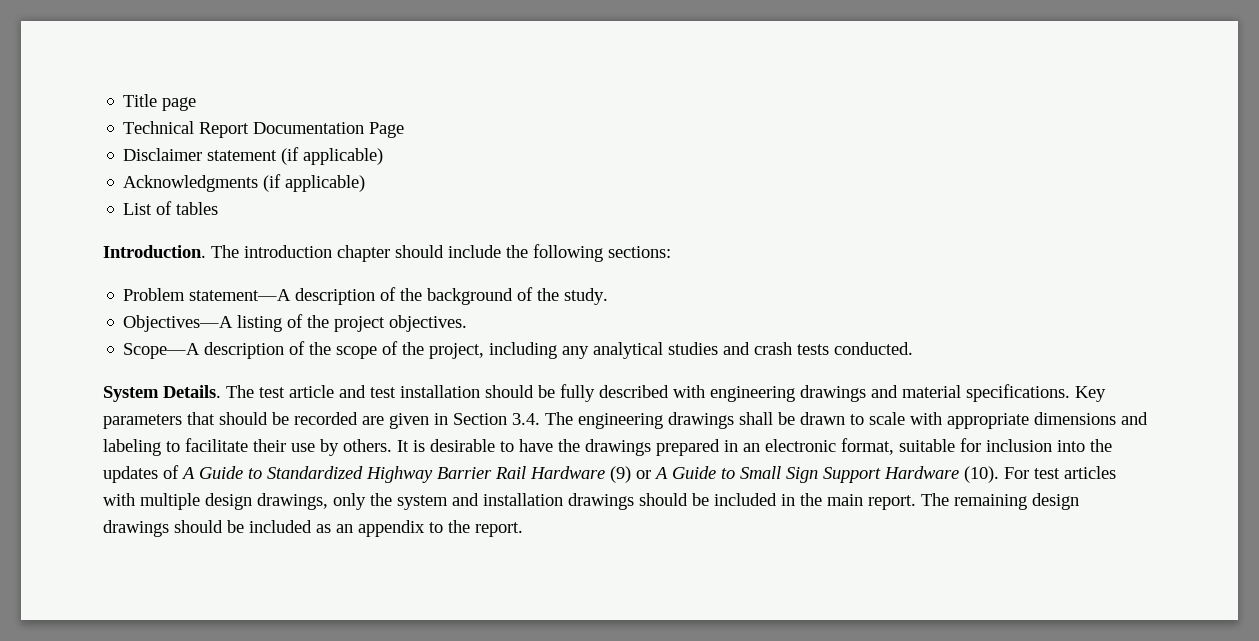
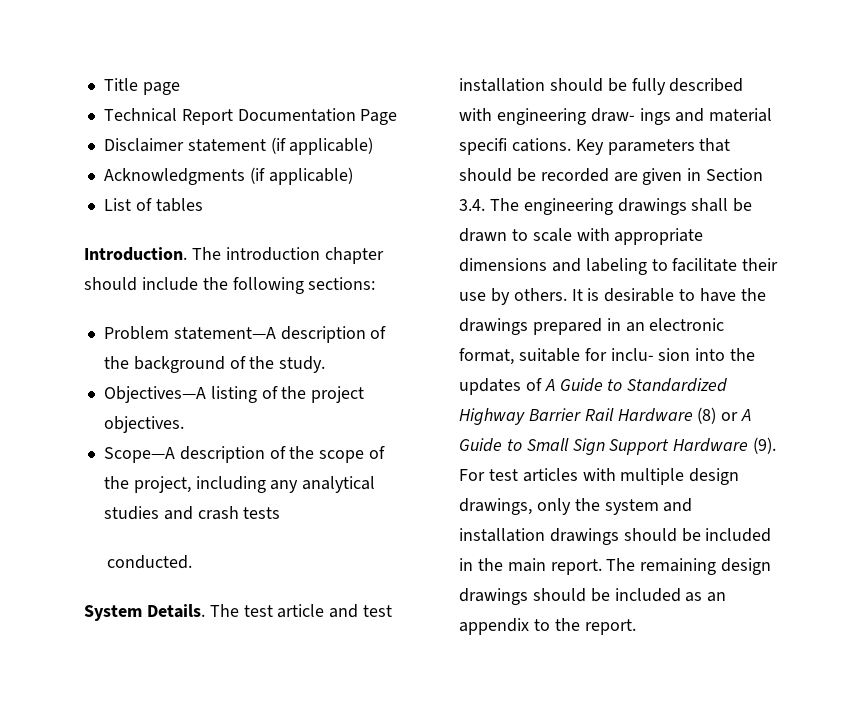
- Scope—A description of the scope of the project, including any analytical studies and crash tests conducted.
+ Scope—A description of the scope of the project, including any analytical studies and crash tests
+ conducted.
- The test article and test installation should be fully described with engineering drawings and material specifications.
+ The test article and test installation should be fully described with engineering draw- ings and material specifi cations.
- It is desirable to have the drawings prepared in an electronic format, suitable for inclusion into the updates of A Guide to Standardized Highway Barrier Rail Hardware (9) or A Guide to Small Sign Support Hardware (10).
+ It is desirable to have the drawings prepared in an electronic format, suitable for inclu- sion into the updates of A Guide to Standardized Highway Barrier Rail Hardware (8) or A Guide to Small Sign Support Hardware (9).

